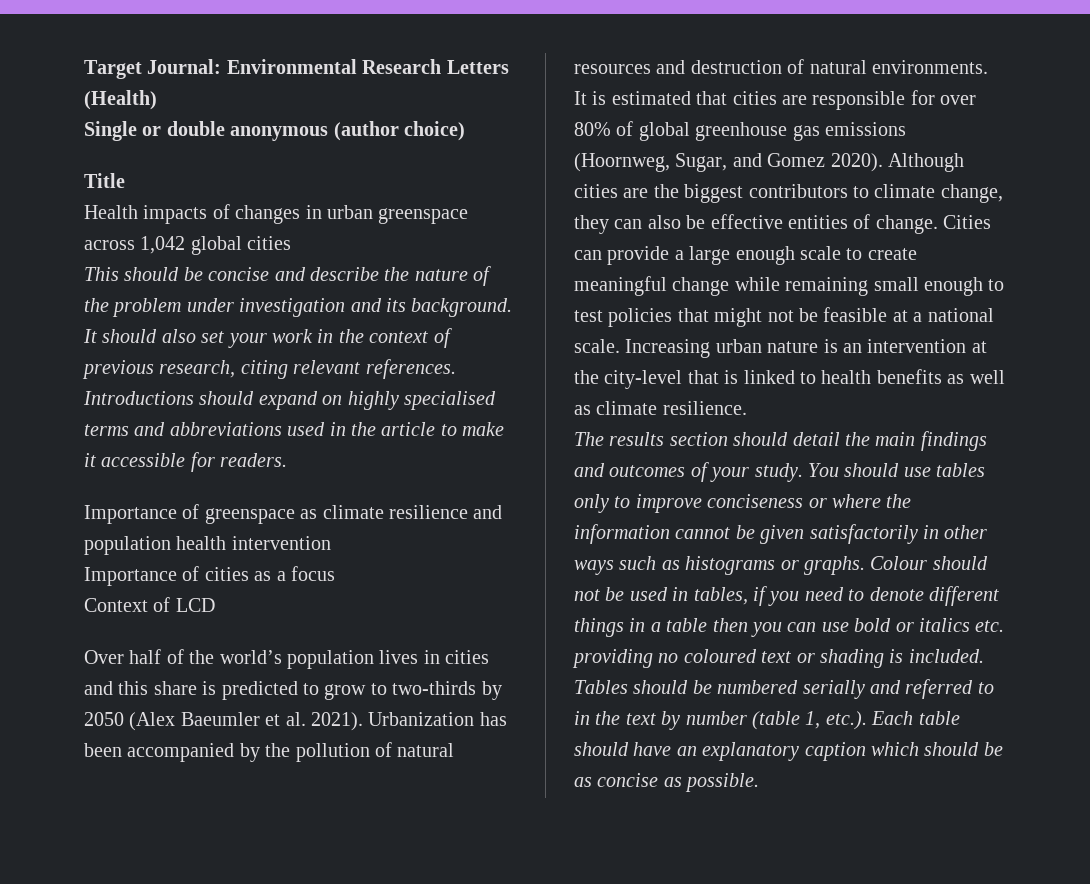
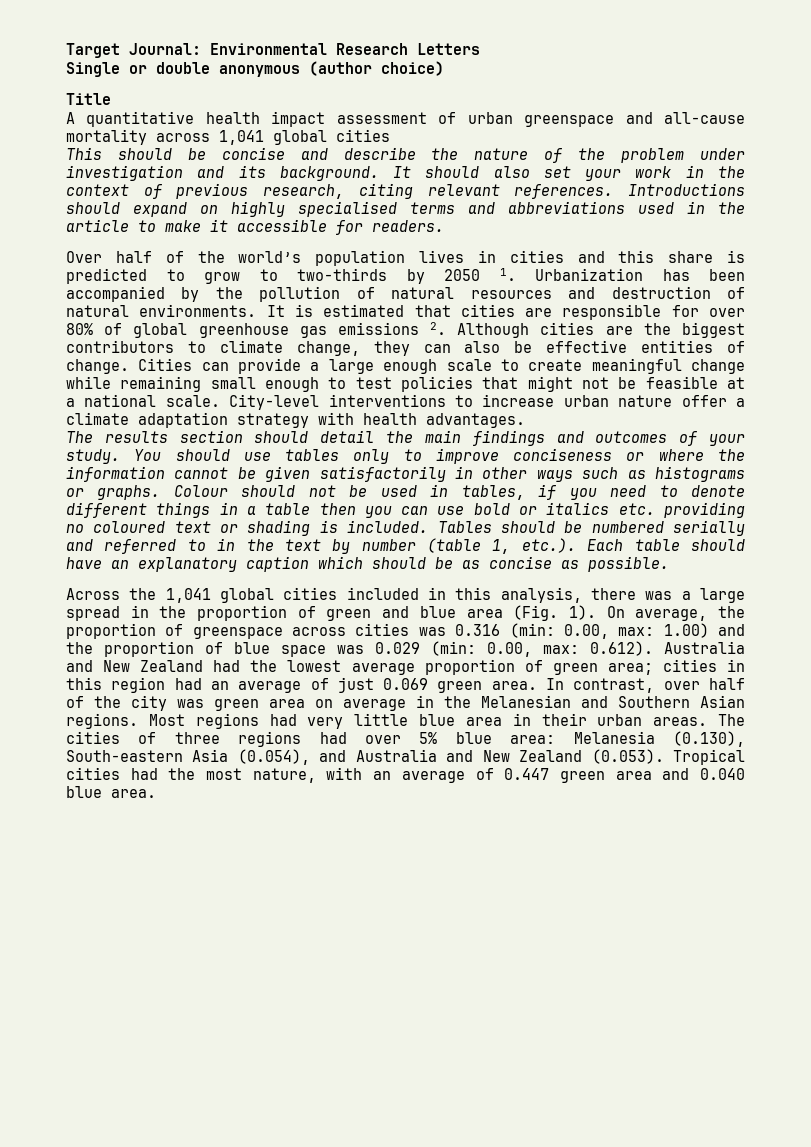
- Target Journal: Environmental Research Letters (Health)
+ Target Journal: Environmental Research Letters
- Health impacts of changes in urban greenspace across 1,042 global cities
+ A quantitative health impact assessment of urban greenspace and all-cause mortality across 1,041 global cities
- Importance of greenspace as climate resilience and population health intervention
- Importance of cities as a focus
- Context of LCD
- Over half of the world’s population lives in cities and this share is predicted to grow to two-thirds by 2050 (Alex Baeumler et al. 2021). Urbanization has been accompanied by the pollution of natural resources and destruction of natural environments.
+ Over half of the world’s population lives in cities and this share is predicted to grow to two-thirds by 2050 1. Urbanization has been accompanied by the pollution of natural resources and destruction of natural environments.
- It is estimated that cities are responsible for over 80% of global greenhouse gas emissions (Hoornweg, Sugar, and Gomez 2020). Although cities are the biggest contributors to climate change, they can also be effective entities of change.
+ It is estimated that cities are responsible for over 80% of global greenhouse gas emissions 2. Although cities are the biggest contributors to climate change, they can also be effective entities of change.
- Increasing urban nature is an intervention at the city-level that is linked to health benefits as well as climate resilience.
+ City-level interventions to increase urban nature offer a climate adaptation strategy with health advantages.
+ Across the 1,041 global cities included in this analysis, there was a large spread in the proportion of green and blue area (Fig. 1). On average, the proportion of greenspace across cities was 0.316 (min: 0.00, max: 1.00) and the proportion of blue space was 0.029 (min: 0.00, max: 0.612). Australia and New Zealand had the lowest average proportion of green area; cities in this region had an average of just 0.069 green area. In contrast, over half of the city was green area on average in the Melanesian and Southern Asian regions. Most regions had very little blue area in their urban areas. The cities of three regions had over 5% blue area: Melanesia (0.130), South-eastern Asia (0.054), and Australia and New Zealand (0.053). Tropical cities had the most nature, with an average of 0.447 green area and 0.040 blue area.

